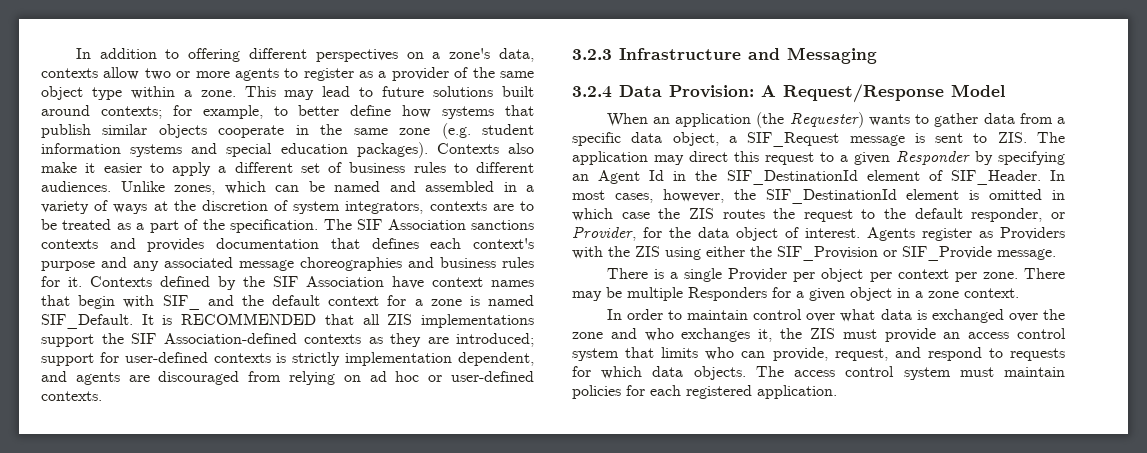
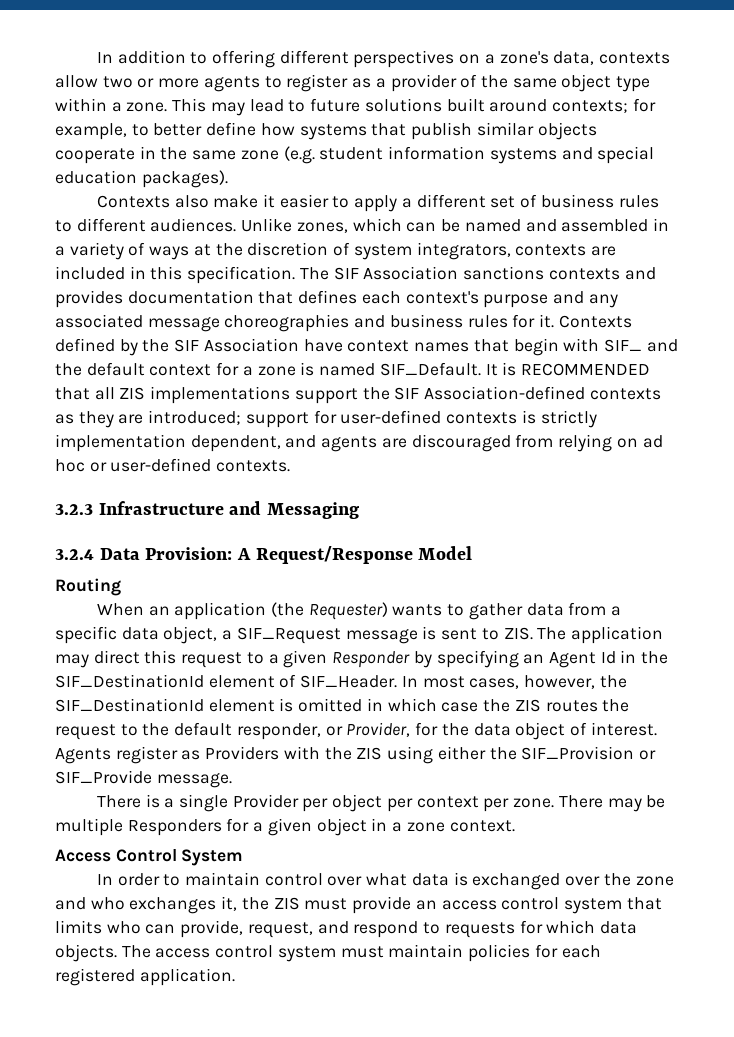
- This may lead to future solutions built around contexts; for example, to better define how systems that publish similar objects cooperate in the same zone (e.g. student information systems and special education packages). Contexts also make it easier to apply a different set of business rules to different audiences.
+ This may lead to future solutions built around contexts; for example, to better define how systems that publish similar objects cooperate in the same zone (e.g. student information systems and special education packages).
+ Contexts also make it easier to apply a different set of business rules to different audiences.
- Unlike zones, which can be named and assembled in a variety of ways at the discretion of system integrators, contexts are to be treated as a part of the specification.
+ Unlike zones, which can be named and assembled in a variety of ways at the discretion of system integrators, contexts are included in this specification.
+ Routing
+ Access Control System

